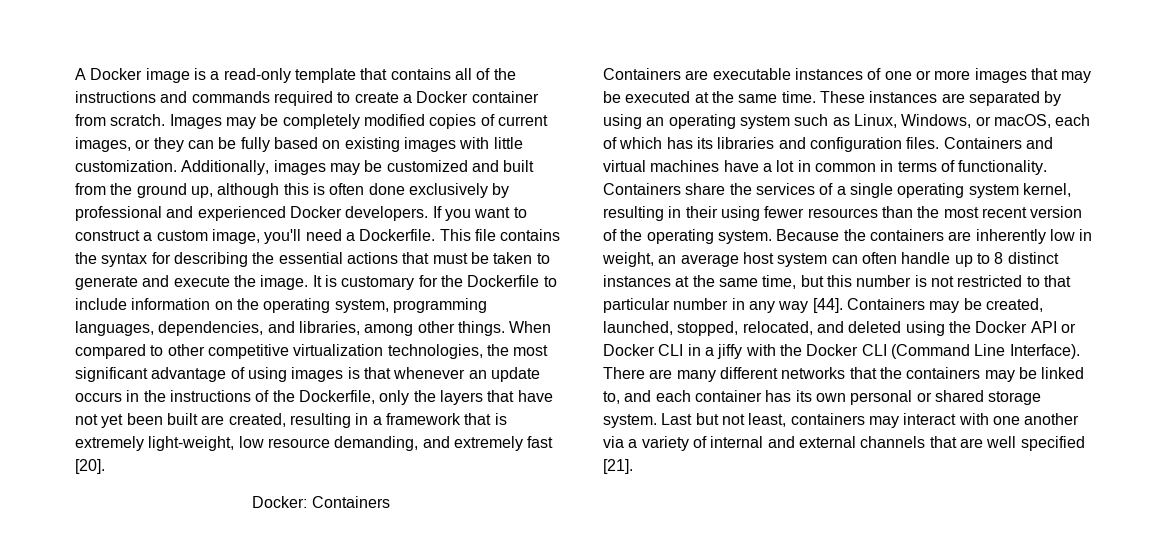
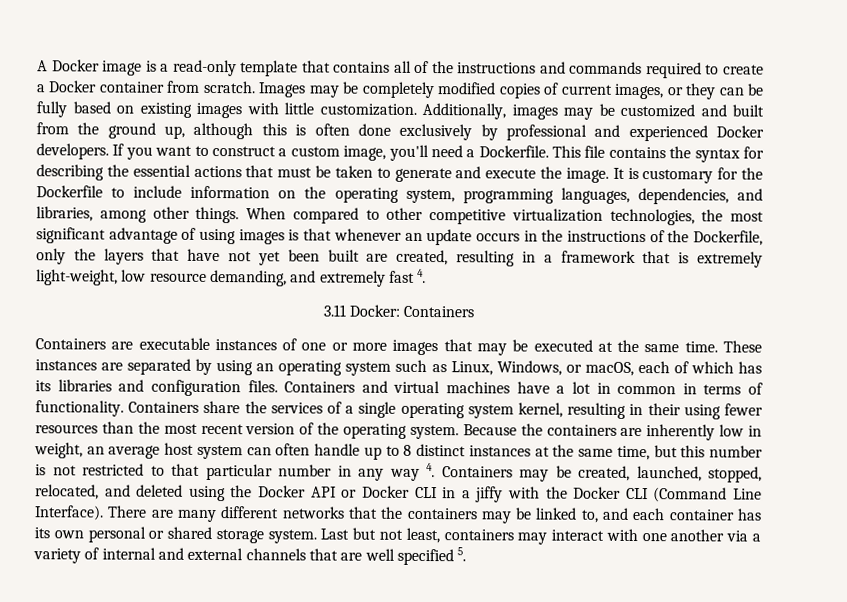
- When compared to other competitive virtualization technologies, the most significant advantage of using images is that whenever an update occurs in the instructions of the Dockerfile, only the layers that have not yet been built are created, resulting in a framework that is extremely light-weight, low resource demanding, and extremely fast [20].
- Docker: Containers
+ When compared to other competitive virtualization technologies, the most significant advantage of using images is that whenever an update occurs in the instructions of the Dockerfile, only the layers that have not yet been built are created, resulting in a framework that is extremely light-weight, low resource demanding, and extremely fast 4.
+ 3.11 Docker: Containers
- Because the containers are inherently low in weight, an average host system can often handle up to 8 distinct instances at the same time, but this number is not restricted to that particular number in any way [44]. Containers may be created, launched, stopped, relocated, and deleted using the Docker API or Docker CLI in a jiffy with the Docker CLI (Command Line Interface).
+ Because the containers are inherently low in weight, an average host system can often handle up to 8 distinct instances at the same time, but this number is not restricted to that particular number in any way 4. Containers may be created, launched, stopped, relocated, and deleted using the Docker API or Docker CLI in a jiffy with the Docker CLI (Command Line Interface).
- Last but not least, containers may interact with one another via a variety of internal and external channels that are well specified [21].
+ Last but not least, containers may interact with one another via a variety of internal and external channels that are well specified 5.

